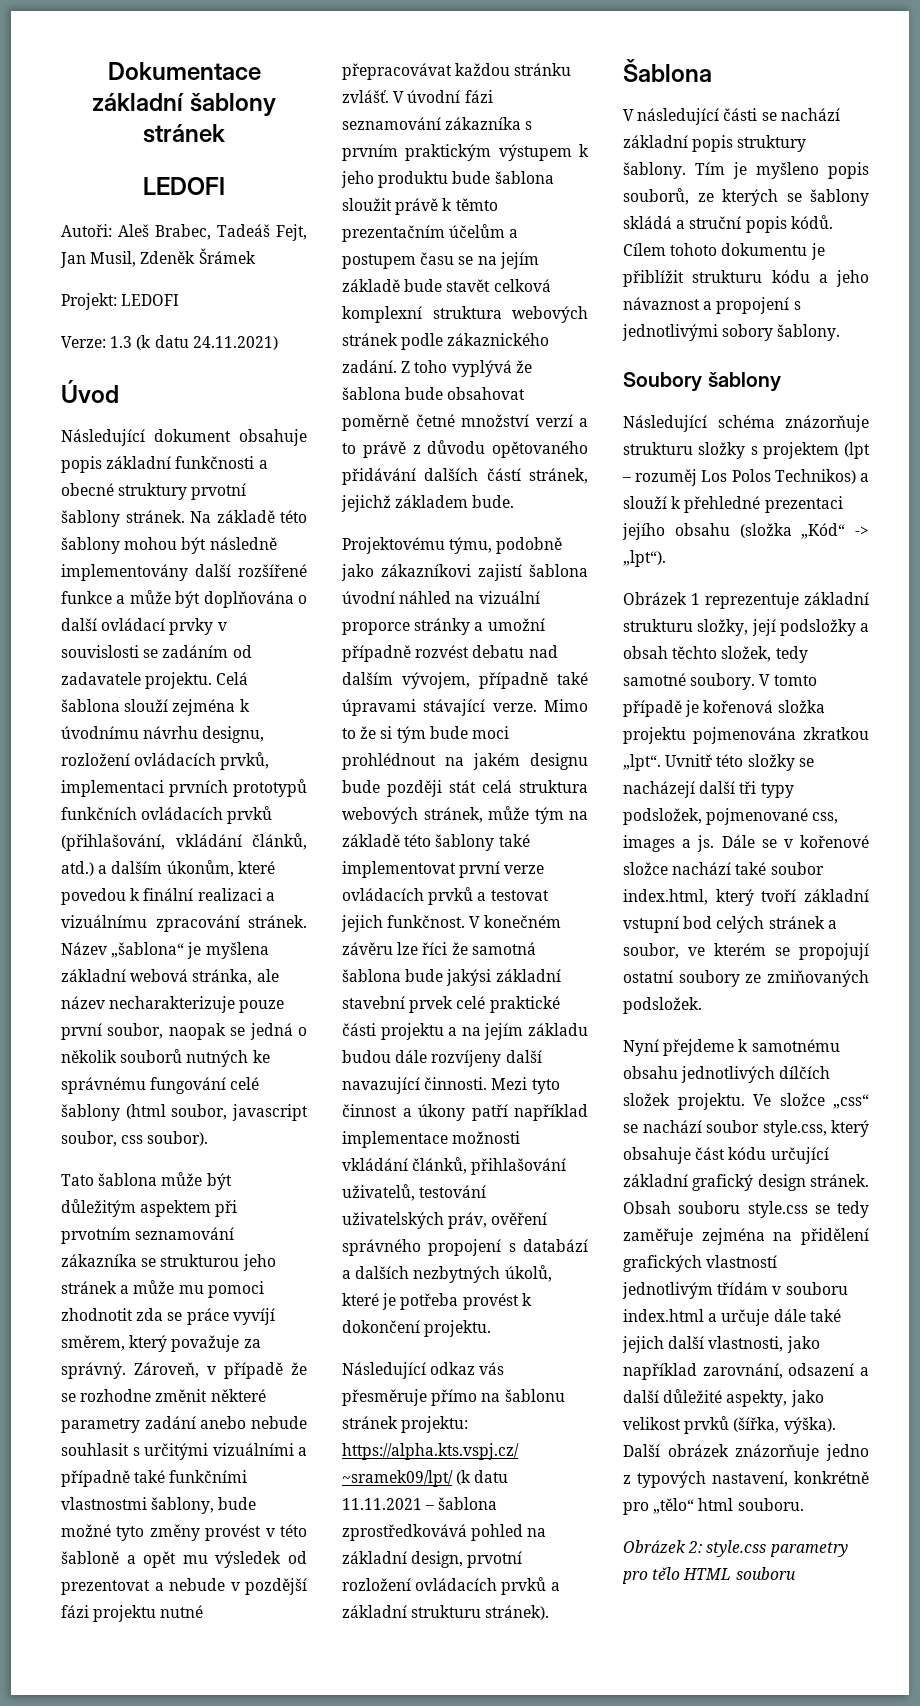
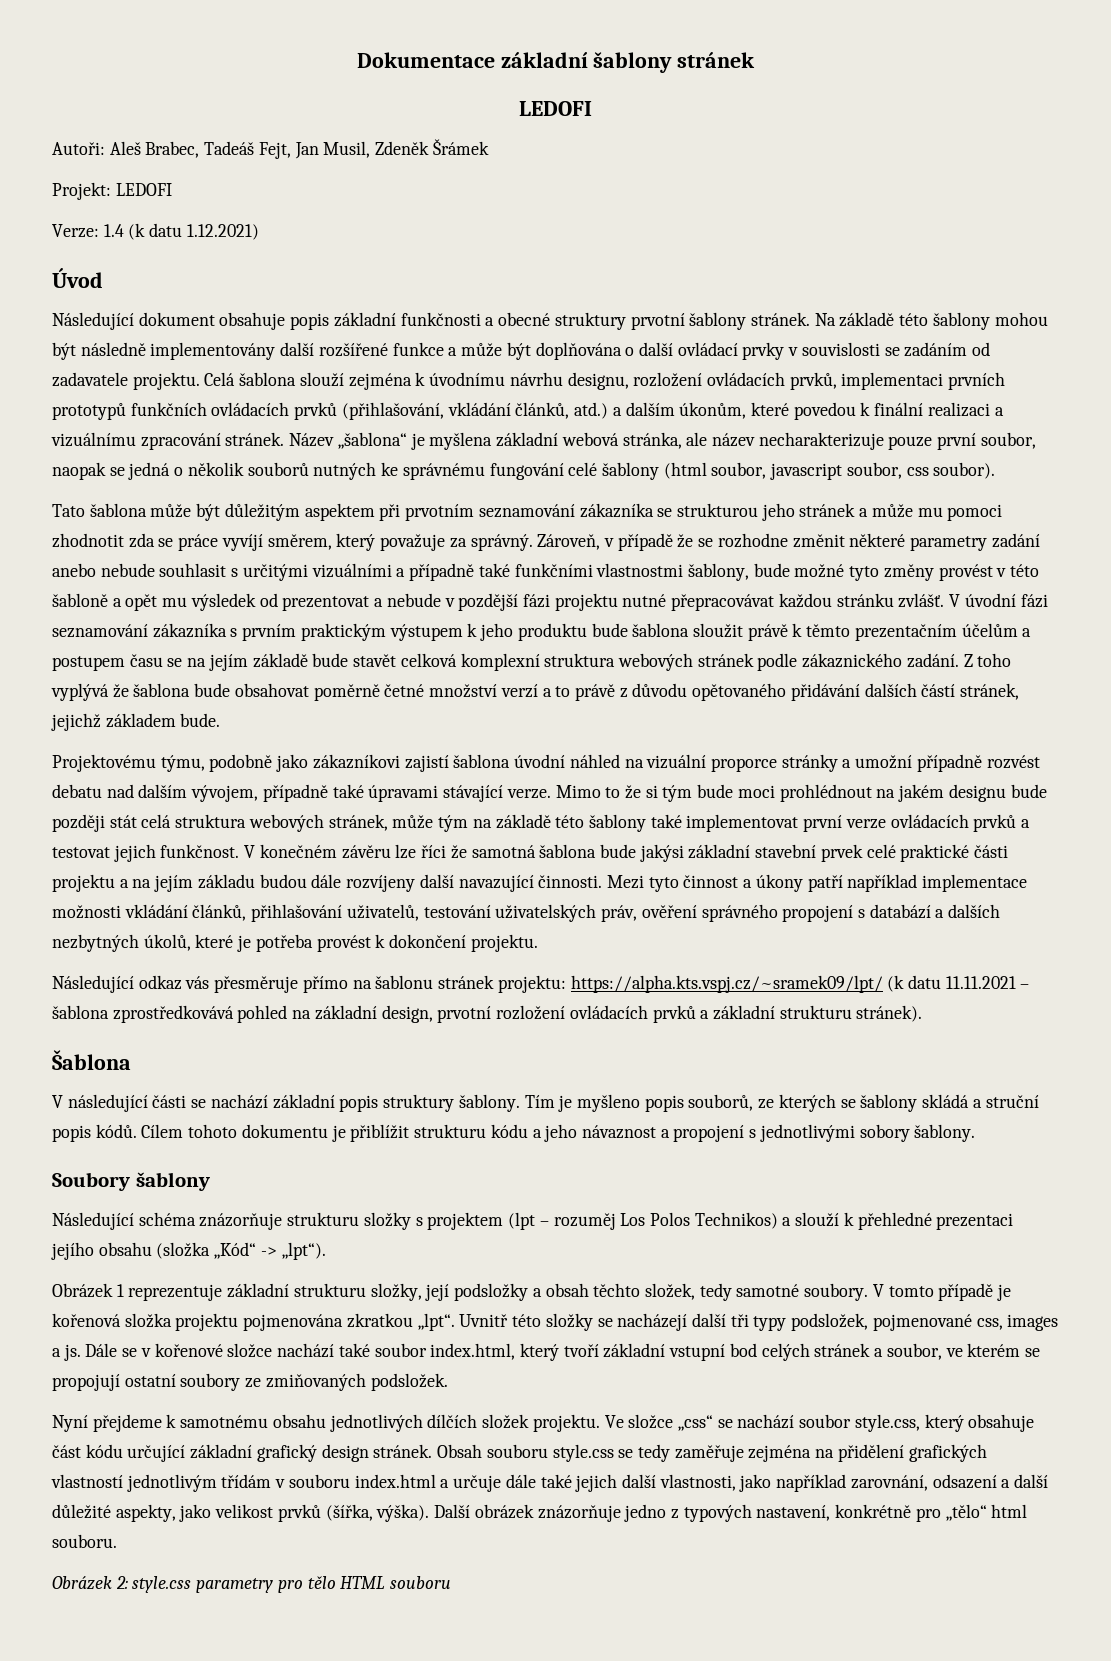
- Verze: 1.3 (k datu 24.11.2021)
+ Verze: 1.4 (k datu 1.12.2021)

